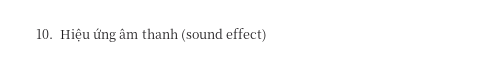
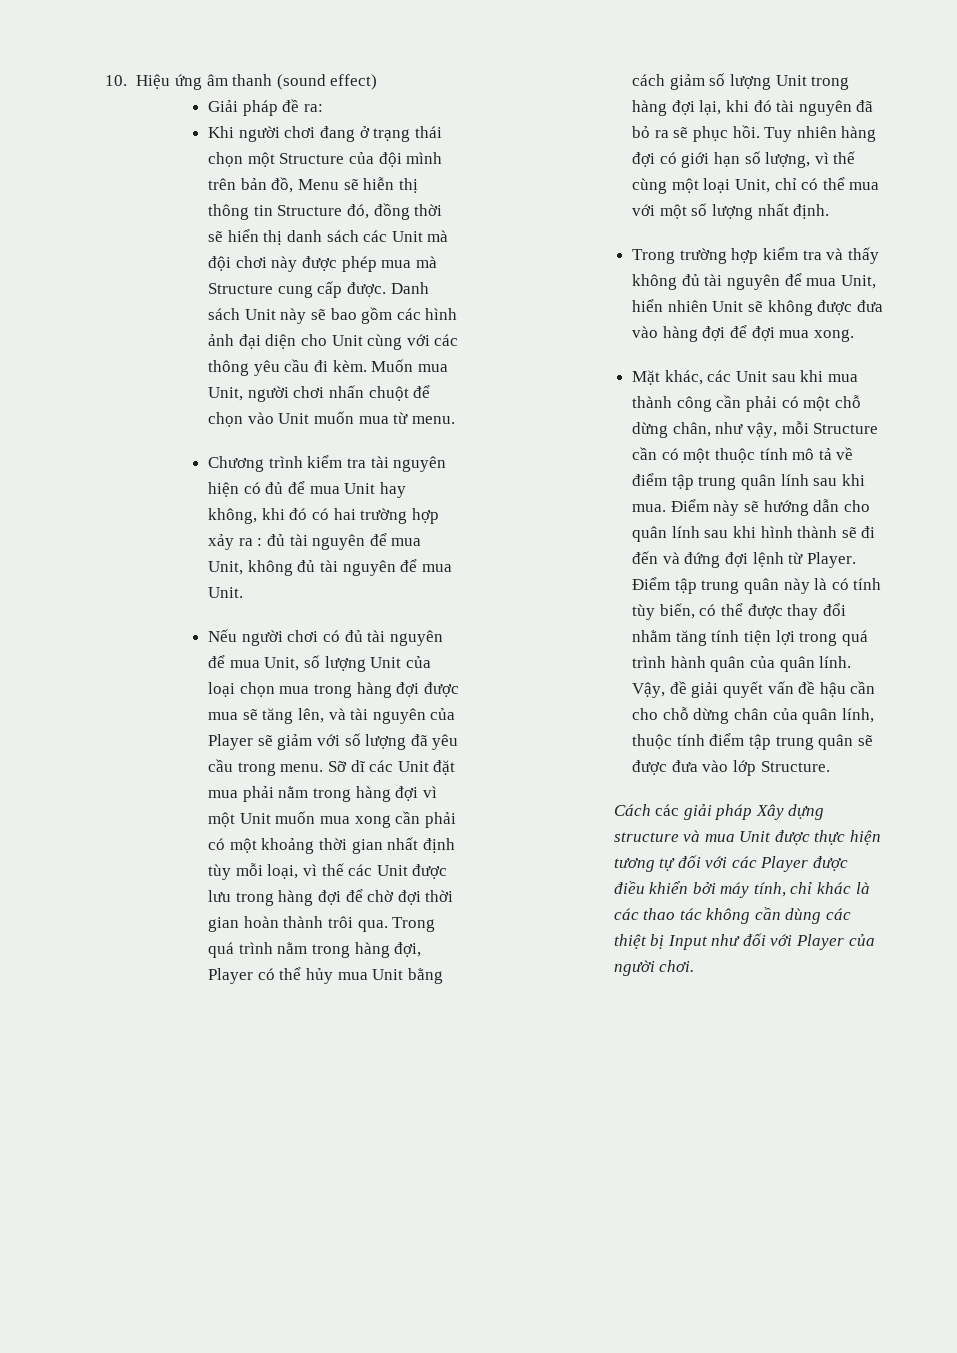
+ Giải pháp đề ra:
+ Khi người chơi đang ở trạng thái chọn một Structure của đội mình trên bản đồ, Menu sẽ hiễn thị thông tin Structure đó, đồng thời sẽ hiển thị danh sách các Unit mà đội chơi này được phép mua mà Structure cung cấp được. Danh sách Unit này sẽ bao gồm các hình ảnh đại diện cho Unit cùng với các thông yêu cầu đi kèm. Muốn mua Unit, người chơi nhấn chuột để chọn vào Unit muốn mua từ menu.
+ Chương trình kiểm tra tài nguyên hiện có đủ để mua Unit hay không, khi đó có hai trường hợp xảy ra : đủ tài nguyên để mua Unit, không đủ tài nguyên để mua Unit.
+ Nếu người chơi có đủ tài nguyên để mua Unit, số lượng Unit của loại chọn mua trong hàng đợi được mua sẽ tăng lên, và tài nguyên của Player sẽ giảm với số lượng đã yêu cầu trong menu. Sỡ dĩ các Unit đặt mua phải nằm trong hàng đợi vì một Unit muốn mua xong cần phải có một khoảng thời gian nhất định tùy mỗi loại, vì thế các Unit được lưu trong hàng đợi để chờ đợi thời gian hoàn thành trôi qua. Trong quá trình nằm trong hàng đợi, Player có thể hủy mua Unit bằng cách giảm số lượng Unit trong hàng đợi lại, khi đó tài nguyên đã bỏ ra sẽ phục hồi. Tuy nhiên hàng đợi có giới hạn số lượng, vì thế cùng một loại Unit, chỉ có thể mua với một số lượng nhất định.
+ Trong trường hợp kiểm tra và thấy không đủ tài nguyên để mua Unit, hiển nhiên Unit sẽ không được đưa vào hàng đợi để đợi mua xong.
+ Mặt khác, các Unit sau khi mua thành công cần phải có một chỗ dừng chân, như vậy, mỗi Structure cần có một thuộc tính mô tả về điểm tập trung quân lính sau khi mua. Điểm này sẽ hướng dẫn cho quân lính sau khi hình thành sẽ đi đến và đứng đợi lệnh từ Player. Điểm tập trung quân này là có tính tùy biến, có thể được thay đổi nhằm tăng tính tiện lợi trong quá trình hành quân của quân lính. Vậy, đề giải quyết vấn đề hậu cần cho chỗ dừng chân của quân lính, thuộc tính điểm tập trung quân sẽ được đưa vào lớp Structure.
+ Cách các giải pháp Xây dựng structure và mua Unit được thực hiện tương tự đối với các Player được điều khiển bởi máy tính, chỉ khác là các thao tác không cần dùng các thiệt bị Input như đối với Player của người chơi.

